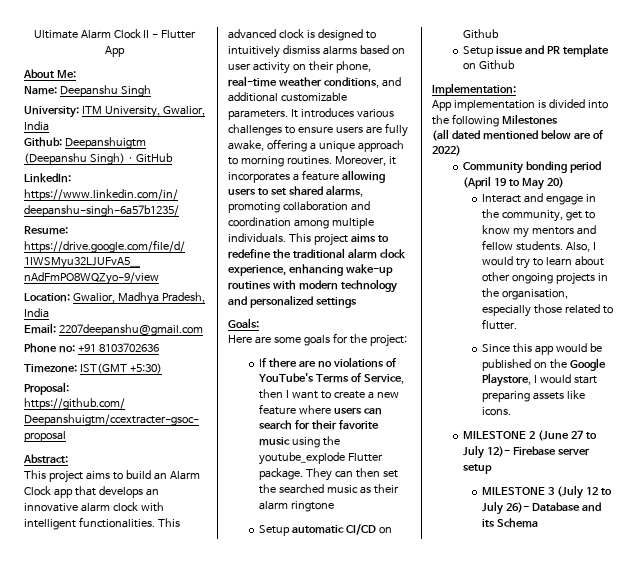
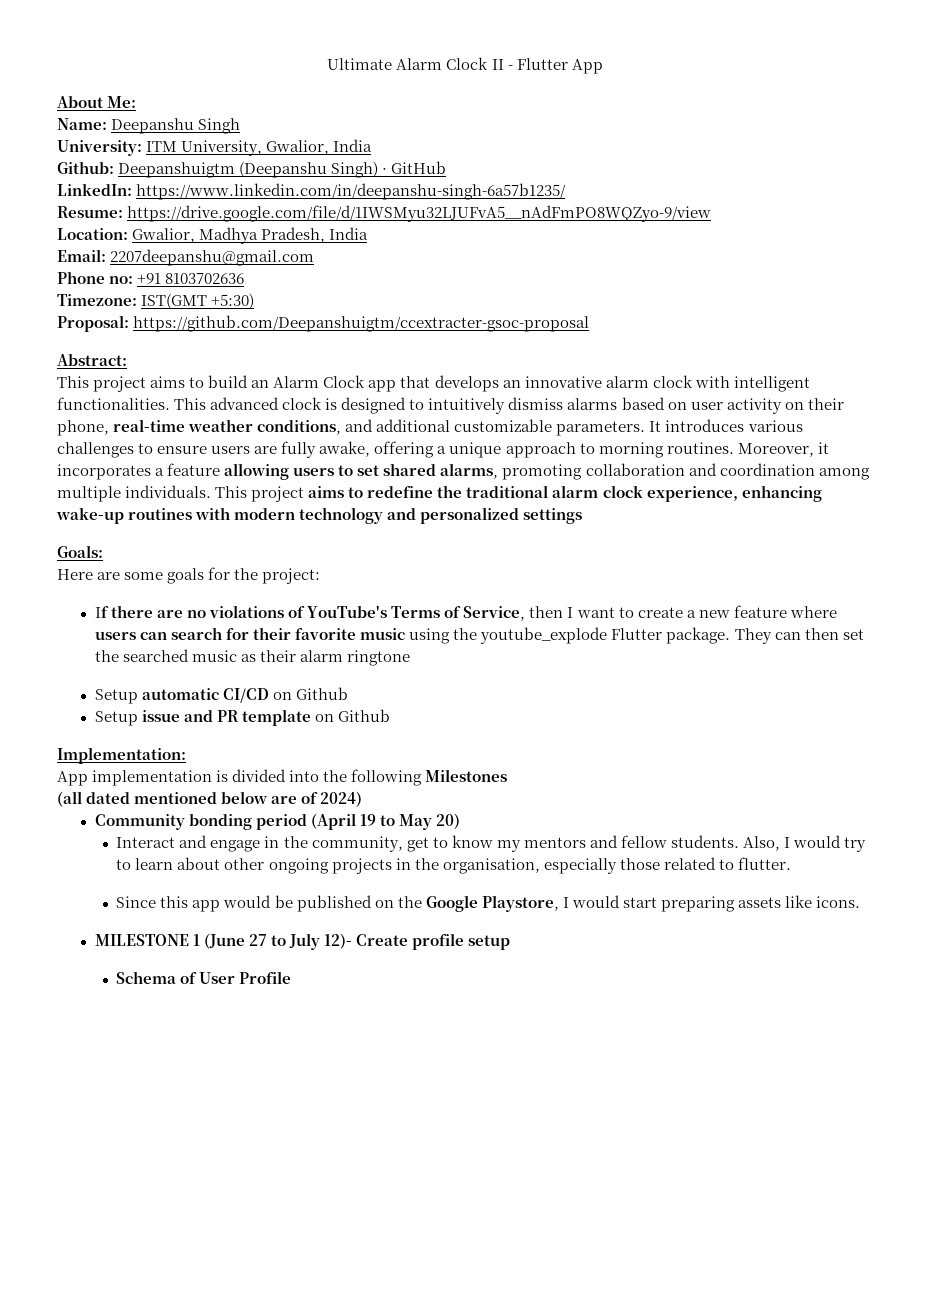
- (all dated mentioned below are of 2022)
+ (all dated mentioned below are of 2024)
- MILESTONE 2 (June 27 to July 12)- Firebase server setup
+ MILESTONE 1 (June 27 to July 12)- Create profile setup
- MILESTONE 3 (July 12 to July 26)- Database and its Schema
+ Schema of User Profile

